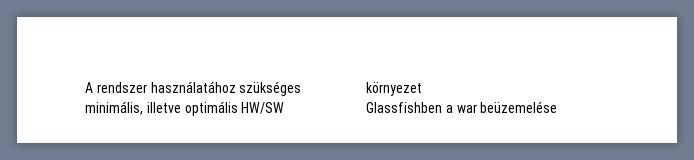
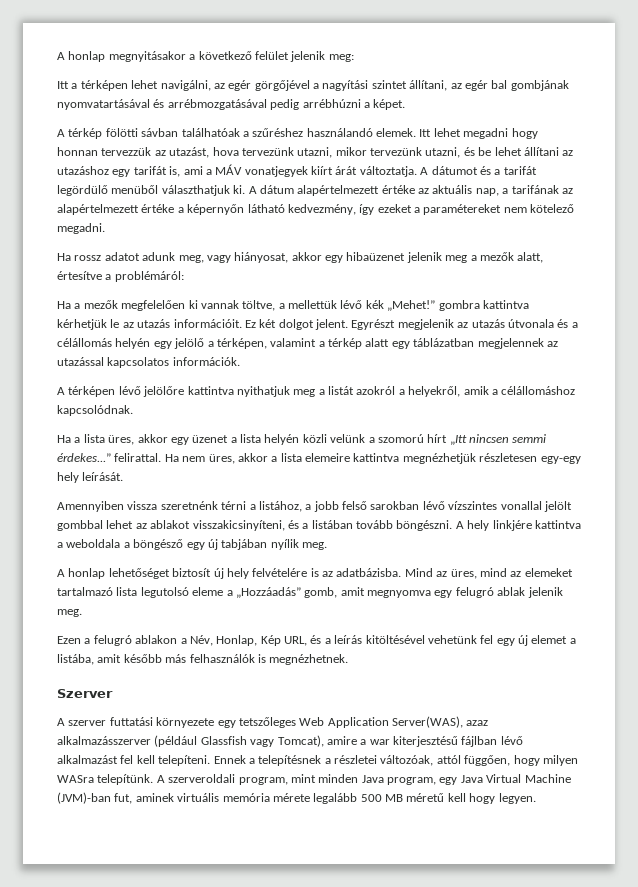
- A rendszer használatához szükséges minimális, illetve optimális HW/SW környezet
- Glassfishben a war beüzemelése
+ A honlap megnyitásakor a következő felület jelenik meg:
+ Itt a térképen lehet navigálni, az egér görgőjével a nagyítási szintet állítani, az egér bal gombjának nyomvatartásával és arrébmozgatásával pedig arrébhúzni a képet.
+ A térkép fölötti sávban találhatóak a szűréshez használandó elemek. Itt lehet megadni hogy honnan tervezzük az utazást, hova tervezünk utazni, mikor tervezünk utazni, és be lehet állítani az utazáshoz egy tarifát is, ami a MÁV vonatjegyek kiírt árát változtatja. A dátumot és a tarifát legördülő menüből választhatjuk ki. A dátum alapértelmezett értéke az aktuális nap, a tarifának az alapértelmezett értéke a képernyőn látható kedvezmény, így ezeket a paramétereket nem kötelező megadni.
+ Ha rossz adatot adunk meg, vagy hiányosat, akkor egy hibaüzenet jelenik meg a mezők alatt, értesítve a problémáról:
+ Ha a mezők megfelelően ki vannak töltve, a mellettük lévő kék „Mehet!” gombra kattintva kérhetjük le az utazás információit. Ez két dolgot jelent. Egyrészt megjelenik az utazás útvonala és a célállomás helyén egy jelölő a térképen, valamint a térkép alatt egy táblázatban megjelennek az utazással kapcsolatos információk.
+ A térképen lévő jelölőre kattintva nyithatjuk meg a listát azokról a helyekről, amik a célállomáshoz kapcsolódnak.
+ Ha a lista üres, akkor egy üzenet a lista helyén közli velünk a szomorú hírt „Itt nincsen semmi érdekes...” felirattal. Ha nem üres, akkor a lista elemeire kattintva megnézhetjük részletesen egy-egy hely leírását.
+ Amennyiben vissza szeretnénk térni a listához, a jobb felső sarokban lévő vízszintes vonallal jelölt gombbal lehet az ablakot visszakicsinyíteni, és a listában tovább böngészni. A hely linkjére kattintva a weboldala a böngésző egy új tabjában nyílik meg.
+ A honlap lehetőséget biztosít új hely felvételére is az adatbázisba. Mind az üres, mind az elemeket tartalmazó lista legutolsó eleme a „Hozzáadás” gomb, amit megnyomva egy felugró ablak jelenik meg.
+ Ezen a felugró ablakon a Név, Honlap, Kép URL, és a leírás kitöltésével vehetünk fel egy új elemet a listába, amit később más felhasználók is megnézhetnek.
+ Szerver
+ A szerver futtatási környezete egy tetszőleges Web Application Server(WAS), azaz alkalmazásszerver (például Glassfish vagy Tomcat), amire a war kiterjesztésű fájlban lévő alkalmazást fel kell telepíteni. Ennek a telepítésnek a részletei változóak, attól függően, hogy milyen WASra telepítünk. A szerveroldali program, mint minden Java program, egy Java Virtual Machine (JVM)-ban fut, aminek virtuális memória mérete legalább 500 MB méretű kell hogy legyen.

